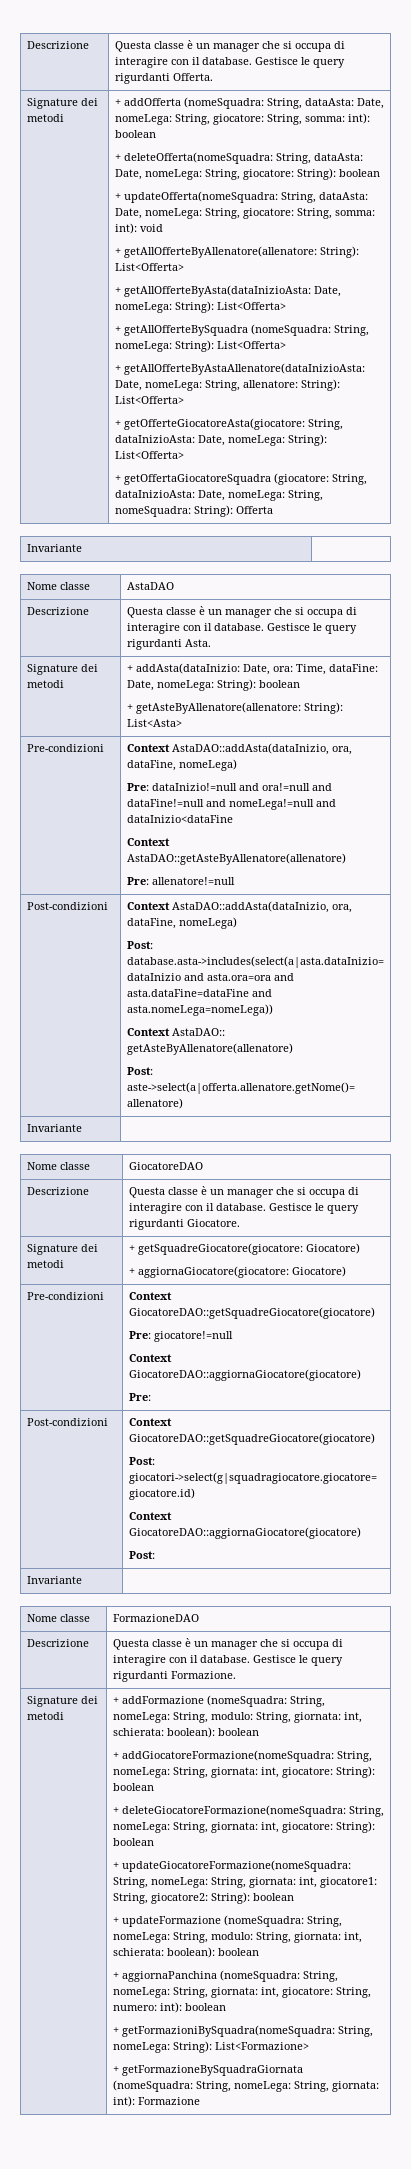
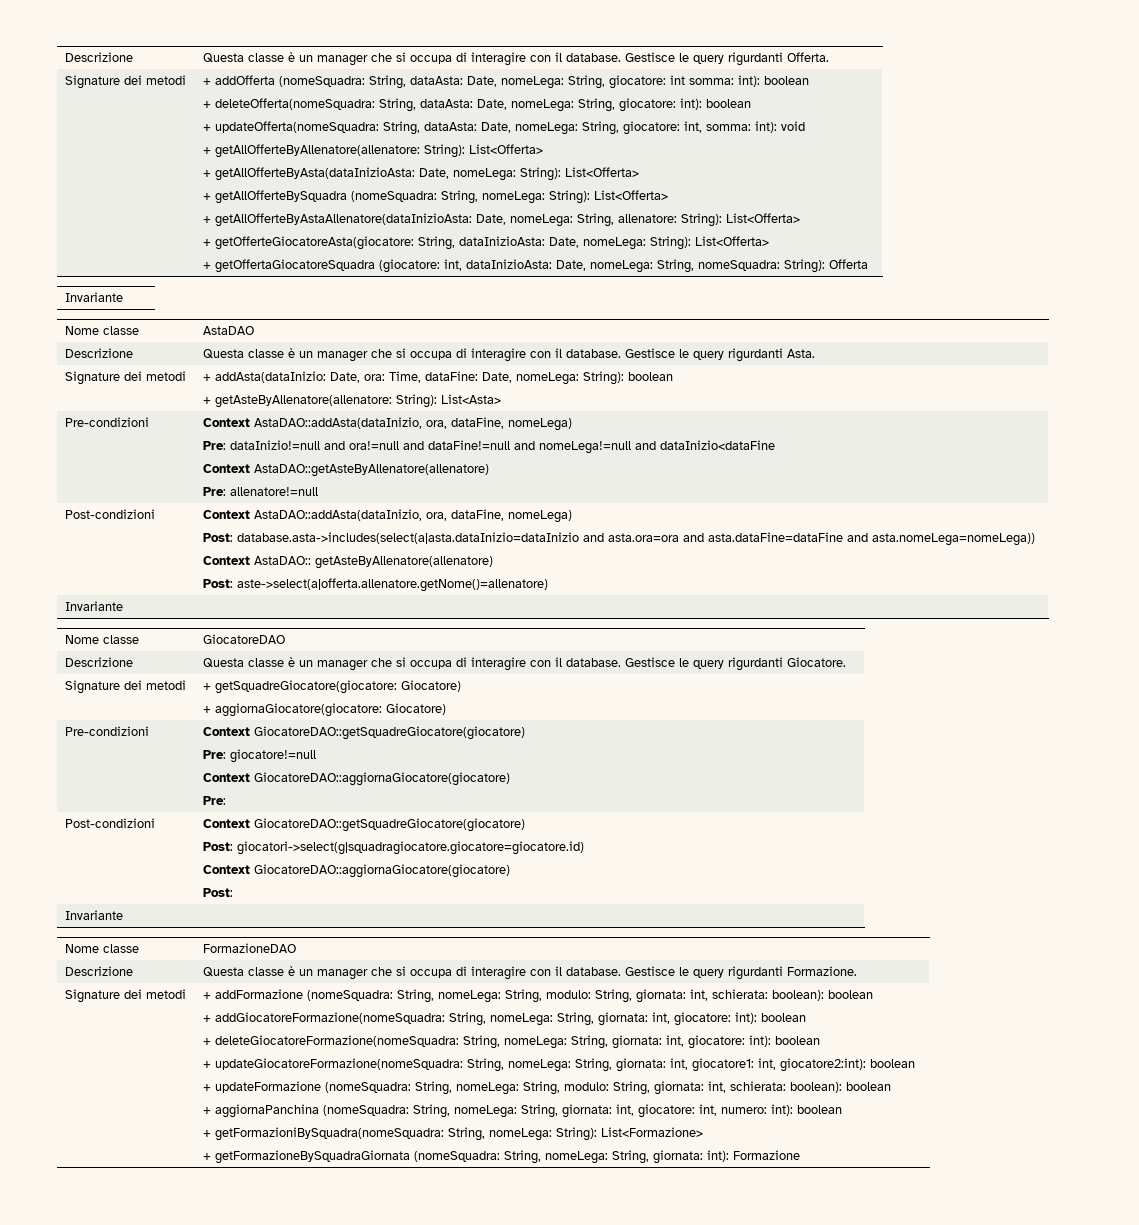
- + addOfferta (nomeSquadra: String, dataAsta: Date, nomeLega: String, giocatore: String, somma: int): boolean
+ + addOfferta (nomeSquadra: String, dataAsta: Date, nomeLega: String, giocatore: int somma: int): boolean
- + deleteOfferta(nomeSquadra: String, dataAsta: Date, nomeLega: String, giocatore: String): boolean
+ + deleteOfferta(nomeSquadra: String, dataAsta: Date, nomeLega: String, giocatore: int): boolean
- + updateOfferta(nomeSquadra: String, dataAsta: Date, nomeLega: String, giocatore: String, somma: int): void
+ + updateOfferta(nomeSquadra: String, dataAsta: Date, nomeLega: String, giocatore: int, somma: int): void
- + getOffertaGiocatoreSquadra (giocatore: String, dataInizioAsta: Date, nomeLega: String, nomeSquadra: String): Offerta
+ + getOffertaGiocatoreSquadra (giocatore: int, dataInizioAsta: Date, nomeLega: String, nomeSquadra: String): Offerta
- + addGiocatoreFormazione(nomeSquadra: String, nomeLega: String, giornata: int, giocatore: String): boolean
+ + addGiocatoreFormazione(nomeSquadra: String, nomeLega: String, giornata: int, giocatore: int): boolean
- + deleteGiocatoreFormazione(nomeSquadra: String, nomeLega: String, giornata: int, giocatore: String): boolean
+ + deleteGiocatoreFormazione(nomeSquadra: String, nomeLega: String, giornata: int, giocatore: int): boolean
- + updateGiocatoreFormazione(nomeSquadra: String, nomeLega: String, giornata: int, giocatore1: String, giocatore2: String): boolean
+ + updateGiocatoreFormazione(nomeSquadra: String, nomeLega: String, giornata: int, giocatore1: int, giocatore2:int): boolean
- + aggiornaPanchina (nomeSquadra: String, nomeLega: String, giornata: int, giocatore: String, numero: int): boolean
+ + aggiornaPanchina (nomeSquadra: String, nomeLega: String, giornata: int, giocatore: int, numero: int): boolean

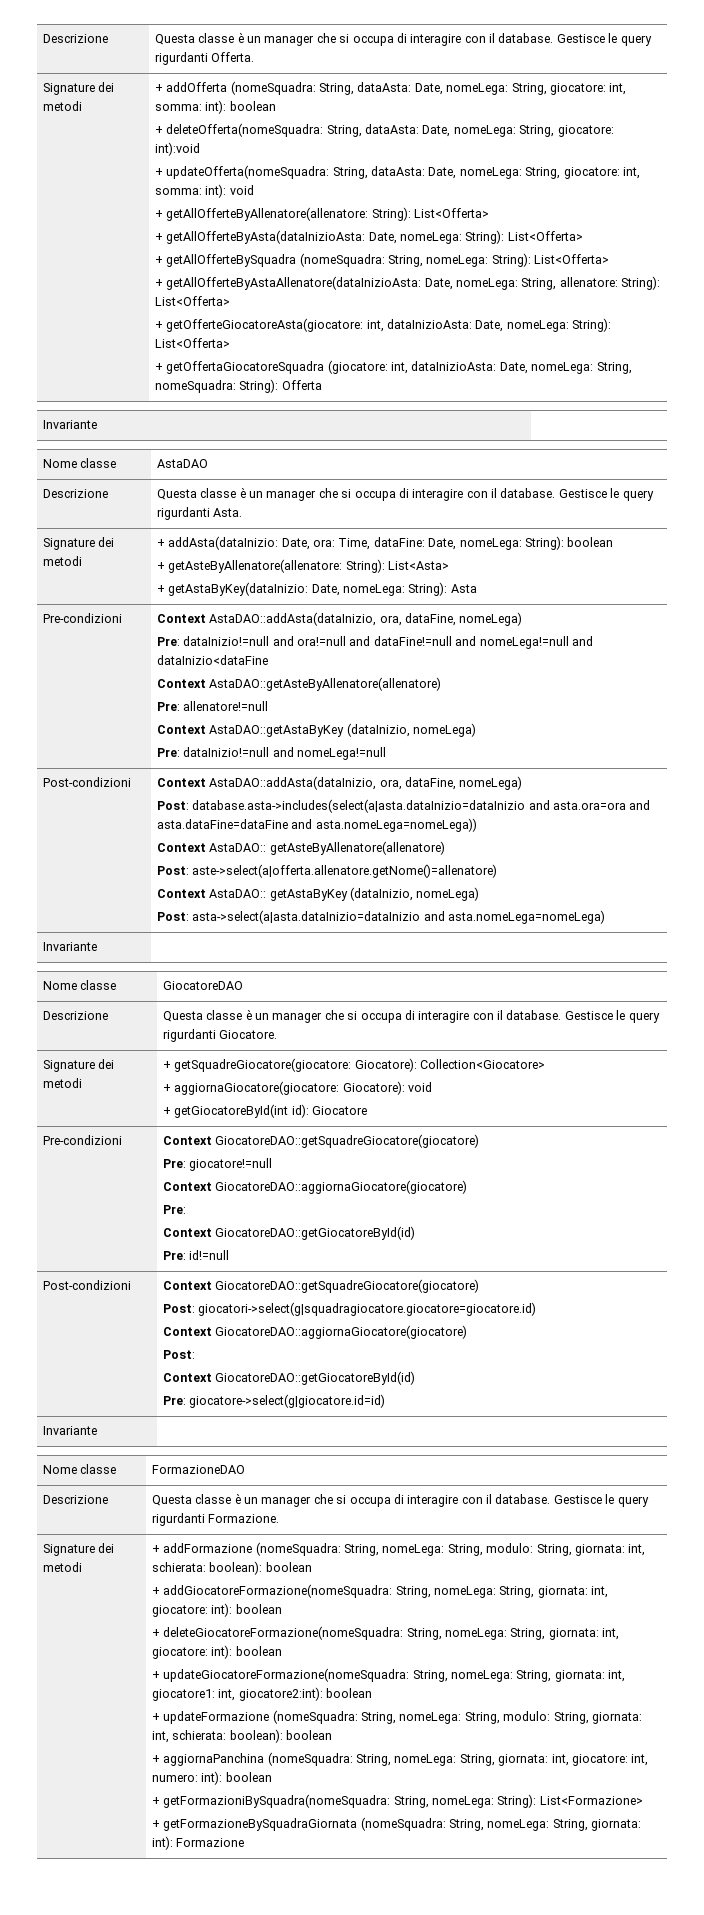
- + addOfferta (nomeSquadra: String, dataAsta: Date, nomeLega: String, giocatore: int somma: int): boolean
+ + addOfferta (nomeSquadra: String, dataAsta: Date, nomeLega: String, giocatore: int, somma: int): boolean
- + deleteOfferta(nomeSquadra: String, dataAsta: Date, nomeLega: String, giocatore: int): boolean
+ + deleteOfferta(nomeSquadra: String, dataAsta: Date, nomeLega: String, giocatore: int):void
- + getOfferteGiocatoreAsta(giocatore: String, dataInizioAsta: Date, nomeLega: String): List<Offerta>
+ + getOfferteGiocatoreAsta(giocatore: int, dataInizioAsta: Date, nomeLega: String): List<Offerta>
  Signature dei metodi | + addAsta(dataInizio: Date, ora: Time, dataFine: Date, nomeLega: String): boolean
  + getAsteByAllenatore(allenatore: String): List<Asta>
+ + getAstaByKey(dataInizio: Date, nomeLega: String): Asta
  Pre-condizioni | Context AstaDAO::addAsta(dataInizio, ora, dataFine, nomeLega)
  Pre: dataInizio!=null and ora!=null and dataFine!=null and nomeLega!=null and dataInizio<dataFine
  Context AstaDAO::getAsteByAllenatore(allenatore)
  Pre: allenatore!=null
+ Context AstaDAO::getAstaByKey (dataInizio, nomeLega)
+ Pre: dataInizio!=null and nomeLega!=null
  Post-condizioni | Context AstaDAO::addAsta(dataInizio, ora, dataFine, nomeLega)
  Post: database.asta->includes(select(a|asta.dataInizio=dataInizio and asta.ora=ora and asta.dataFine=dataFine and asta.nomeLega=nomeLega))
  Context AstaDAO:: getAsteByAllenatore(allenatore)
  Post: aste->select(a|offerta.allenatore.getNome()=allenatore)
+ Context AstaDAO:: getAstaByKey (dataInizio, nomeLega)
+ Post: asta->select(a|asta.dataInizio=dataInizio and asta.nomeLega=nomeLega)
- Signature dei metodi | + getSquadreGiocatore(giocatore: Giocatore)
- + aggiornaGiocatore(giocatore: Giocatore)
+ Signature dei metodi | + getSquadreGiocatore(giocatore: Giocatore): Collection<Giocatore>
+ + aggiornaGiocatore(giocatore: Giocatore): void
+ + getGiocatoreById(int id): Giocatore
  Pre-condizioni | Context GiocatoreDAO::getSquadreGiocatore(giocatore)
  Pre: giocatore!=null
  Context GiocatoreDAO::aggiornaGiocatore(giocatore)
  Pre:
+ Context GiocatoreDAO::getGiocatoreById(id)
+ Pre: id!=null
  Post-condizioni | Context GiocatoreDAO::getSquadreGiocatore(giocatore)
  Post: giocatori->select(g|squadragiocatore.giocatore=giocatore.id)
  Context GiocatoreDAO::aggiornaGiocatore(giocatore)
  Post:
+ Context GiocatoreDAO::getGiocatoreById(id)
+ Pre: giocatore->select(g|giocatore.id=id)

